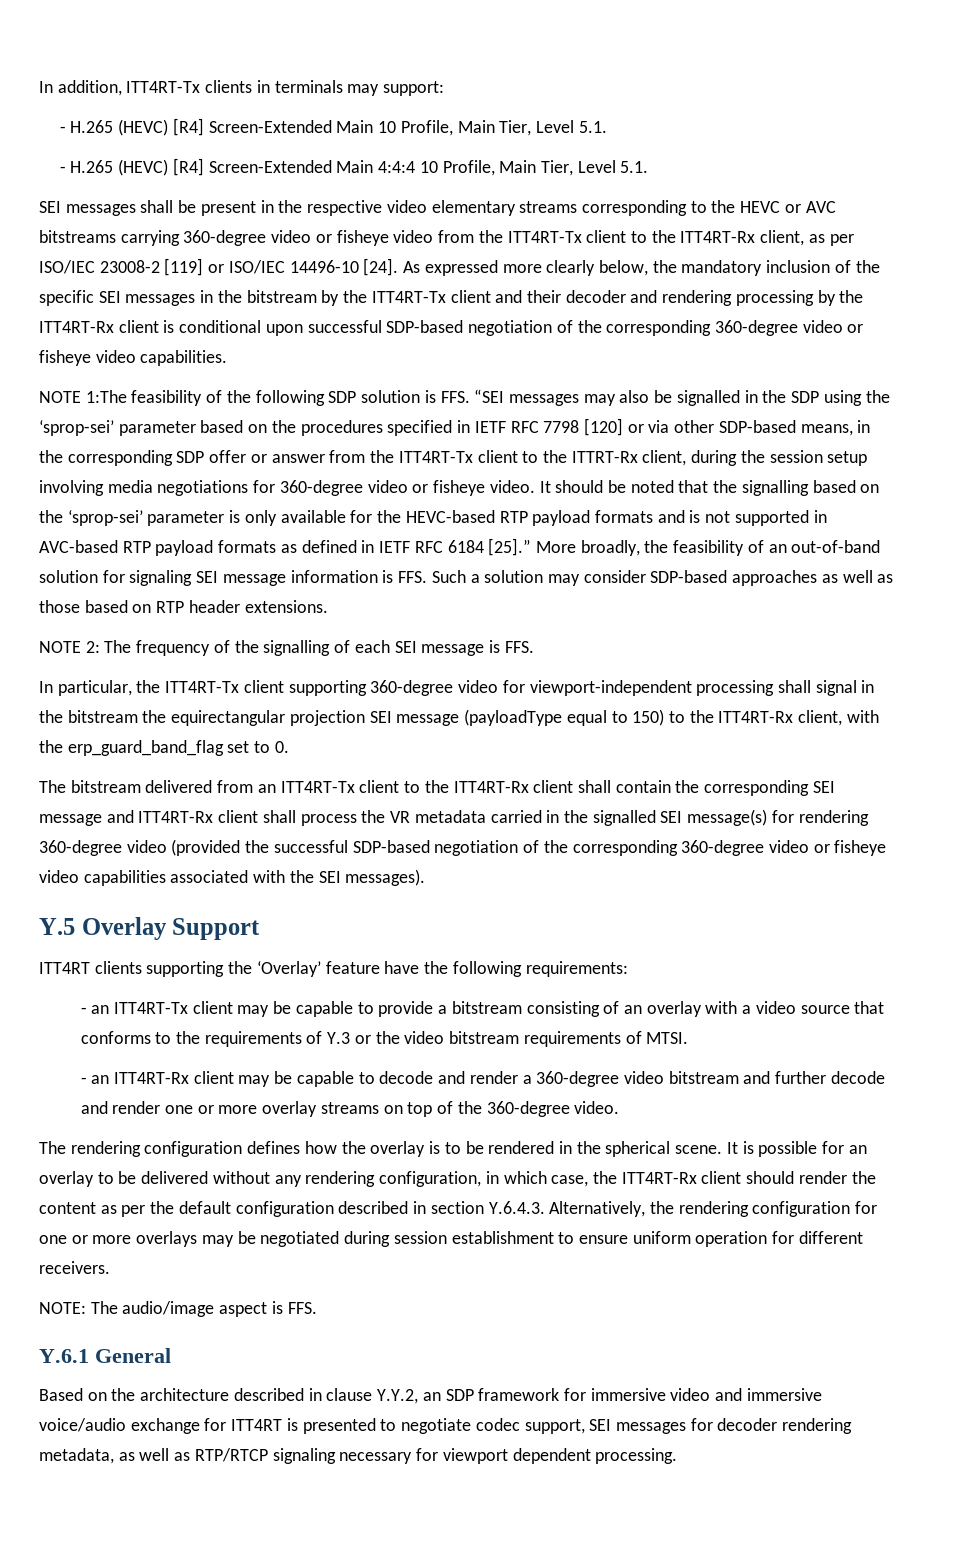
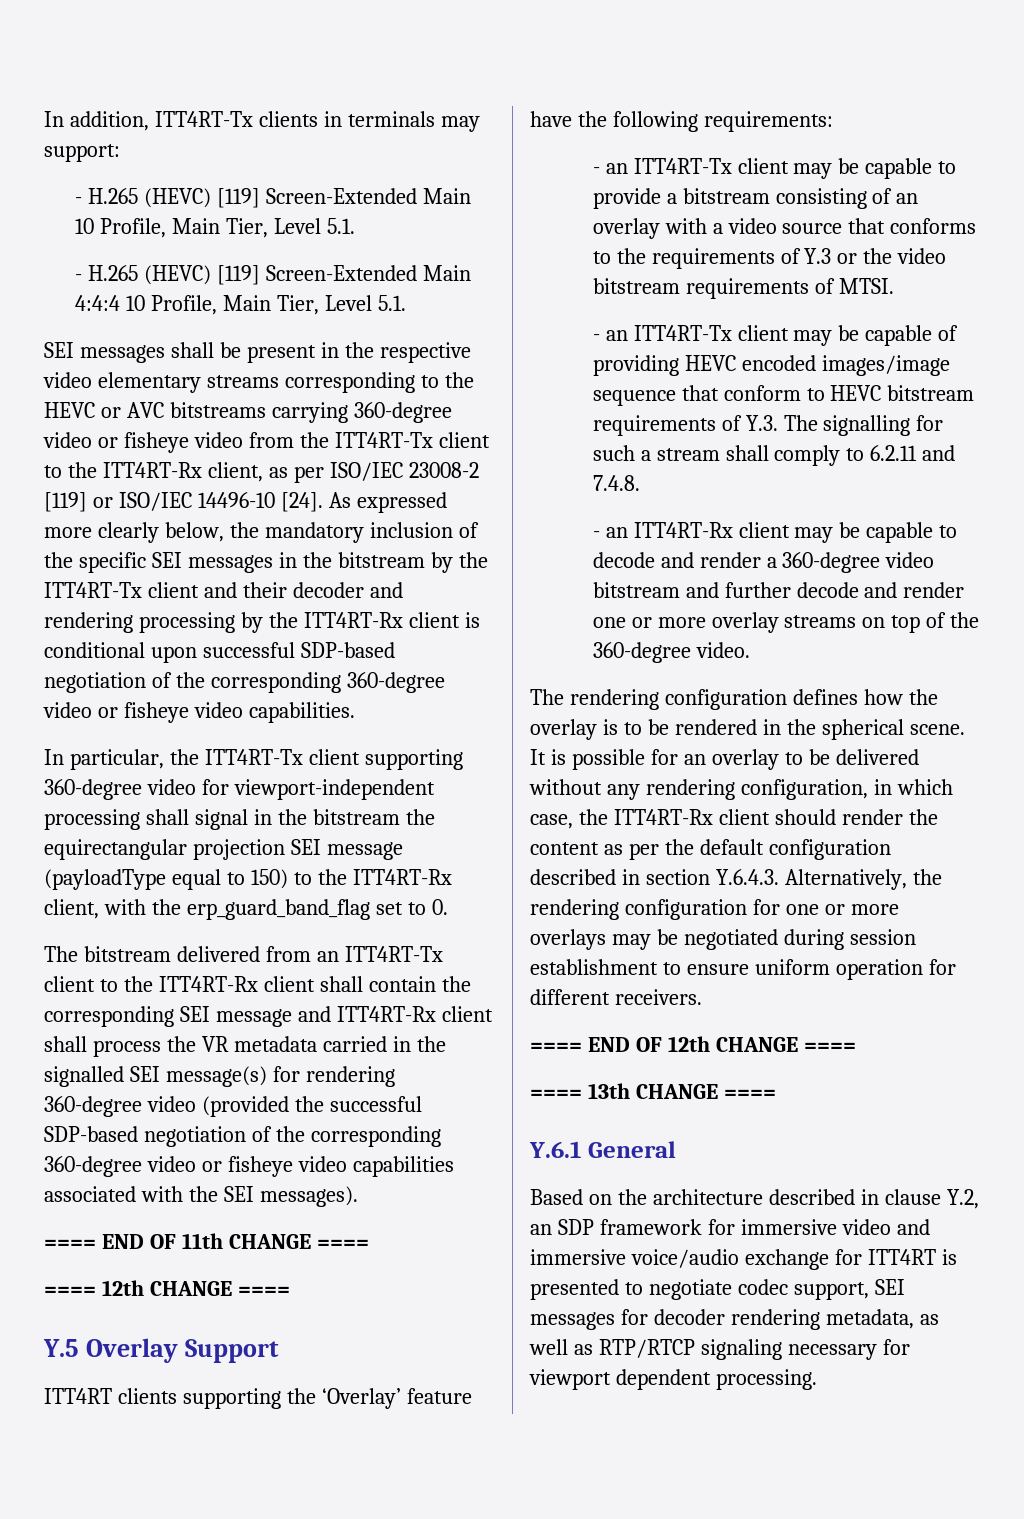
- - H.265 (HEVC) [R4] Screen-Extended Main 10 Profile, Main Tier, Level 5.1.
+ - H.265 (HEVC) [119] Screen-Extended Main 10 Profile, Main Tier, Level 5.1.
- - H.265 (HEVC) [R4] Screen-Extended Main 4:4:4 10 Profile, Main Tier, Level 5.1.
+ - H.265 (HEVC) [119] Screen-Extended Main 4:4:4 10 Profile, Main Tier, Level 5.1.
- NOTE 1:The feasibility of the following SDP solution is FFS. “SEI messages may also be signalled in the SDP using the ‘sprop-sei’ parameter based on the procedures specified in IETF RFC 7798 [120] or via other SDP-based means, in the corresponding SDP offer or answer from the ITT4RT-Tx client to the ITTRT-Rx client, during the session setup involving media negotiations for 360-degree video or fisheye video. It should be noted that the signalling based on the ‘sprop-sei’ parameter is only available for the HEVC-based RTP payload formats and is not supported in AVC-based RTP payload formats as defined in IETF RFC 6184 [25].” More broadly, the feasibility of an out-of-band solution for signaling SEI message information is FFS. Such a solution may consider SDP-based approaches as well as those based on RTP header extensions.
- NOTE 2: The frequency of the signalling of each SEI message is FFS.
+ ==== END OF 11th CHANGE ====
+ ==== 12th CHANGE ====
+ - an ITT4RT-Tx client may be capable of providing HEVC encoded images/image sequence that conform to HEVC bitstream requirements of Y.3. The signalling for such a stream shall comply to 6.2.11 and 7.4.8.
- NOTE: The audio/image aspect is FFS.
+ ==== END OF 12th CHANGE ====
+ ==== 13th CHANGE ====
- Based on the architecture described in clause Y.Y.2, an SDP framework for immersive video and immersive voice/audio exchange for ITT4RT is presented to negotiate codec support, SEI messages for decoder rendering metadata, as well as RTP/RTCP signaling necessary for viewport dependent processing.
+ Based on the architecture described in clause Y.2, an SDP framework for immersive video and immersive voice/audio exchange for ITT4RT is presented to negotiate codec support, SEI messages for decoder rendering metadata, as well as RTP/RTCP signaling necessary for viewport dependent processing.

